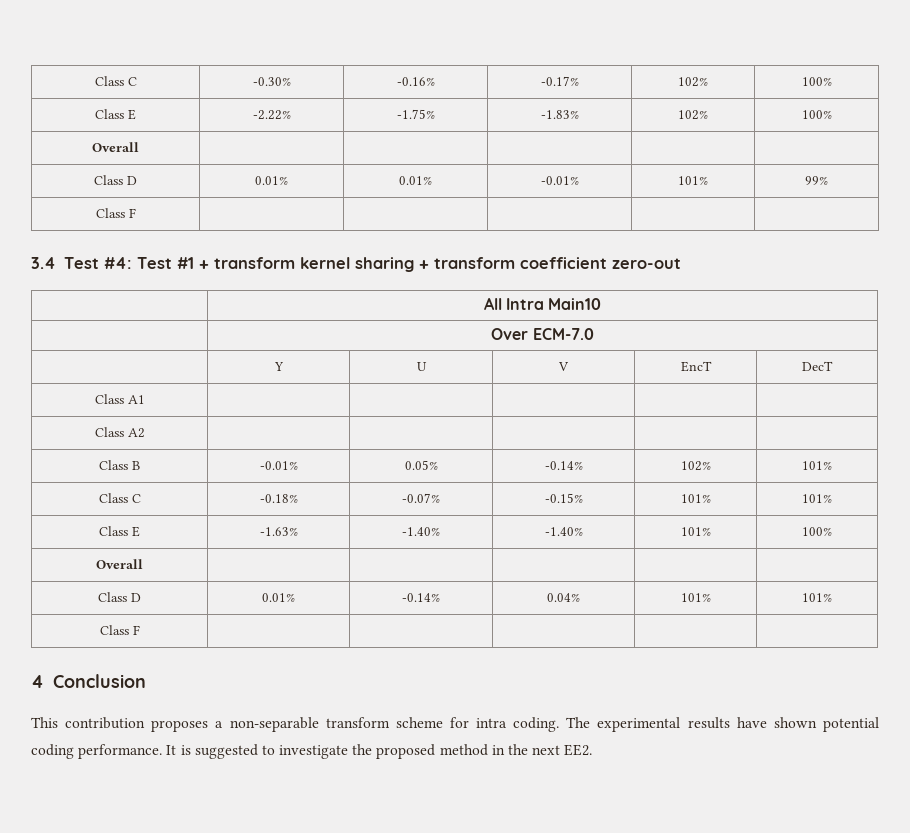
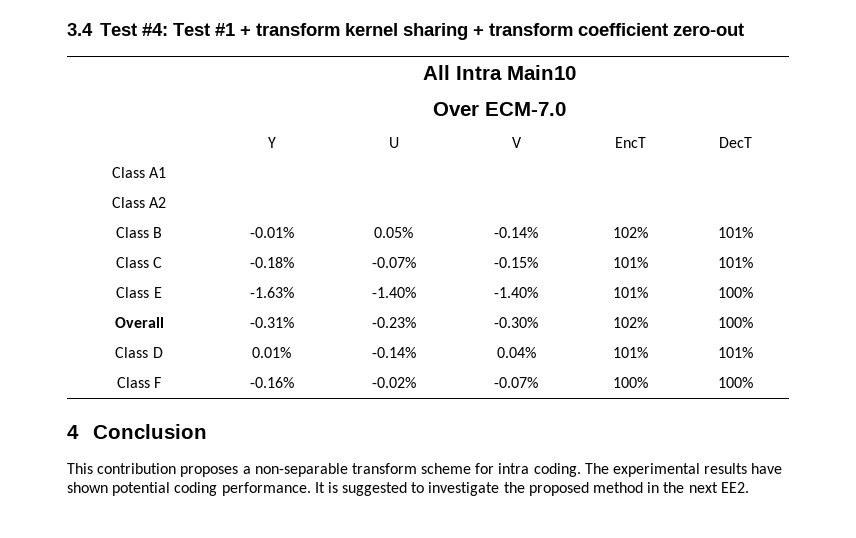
- Class C | -0.30% | -0.16% | -0.17% | 102% | 100%
- Class E | -2.22% | -1.75% | -1.83% | 102% | 100%
- Overall | | | | |
- Class D | 0.01% | 0.01% | -0.01% | 101% | 99%
- Class F | | | | |
  Class E | -1.63% | -1.40% | -1.40% | 101% | 100%
- Overall | | | | |
+ Overall | -0.31% | -0.23% | -0.30% | 102% | 100%
  Class D | 0.01% | -0.14% | 0.04% | 101% | 101%
- Class F | | | | |
+ Class F | -0.16% | -0.02% | -0.07% | 100% | 100%

